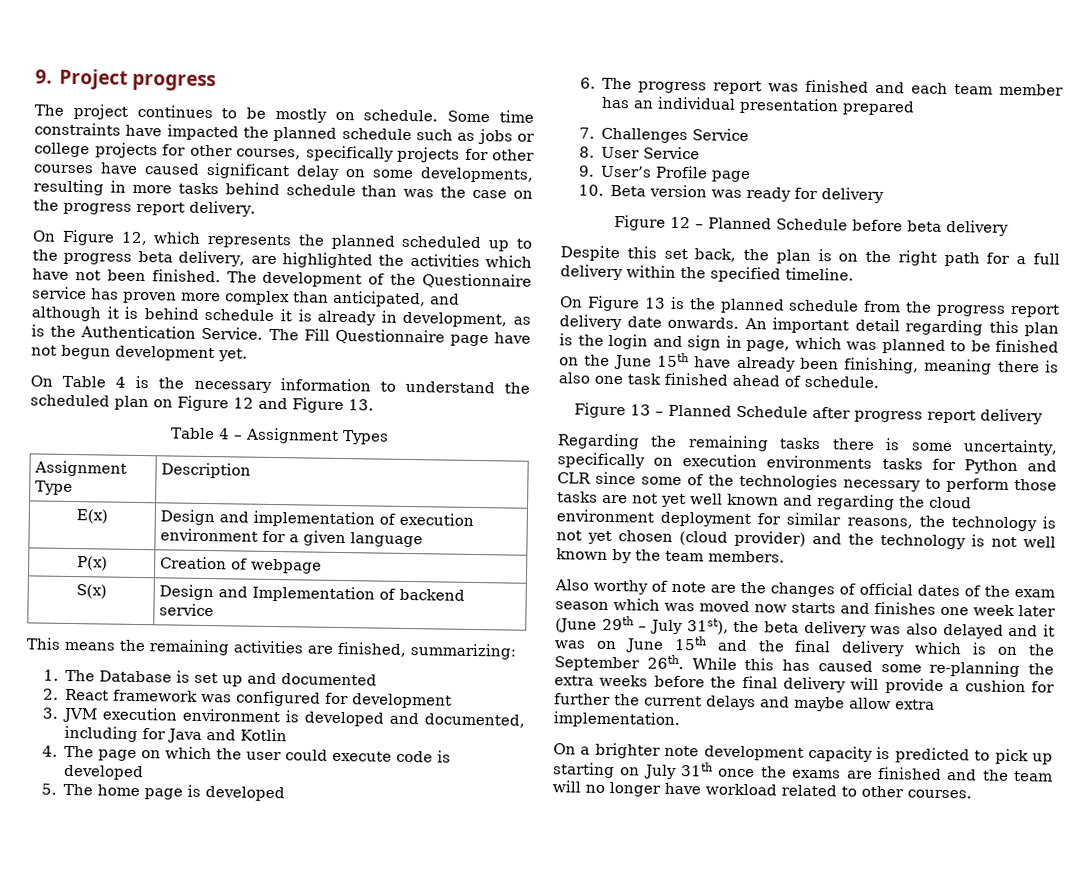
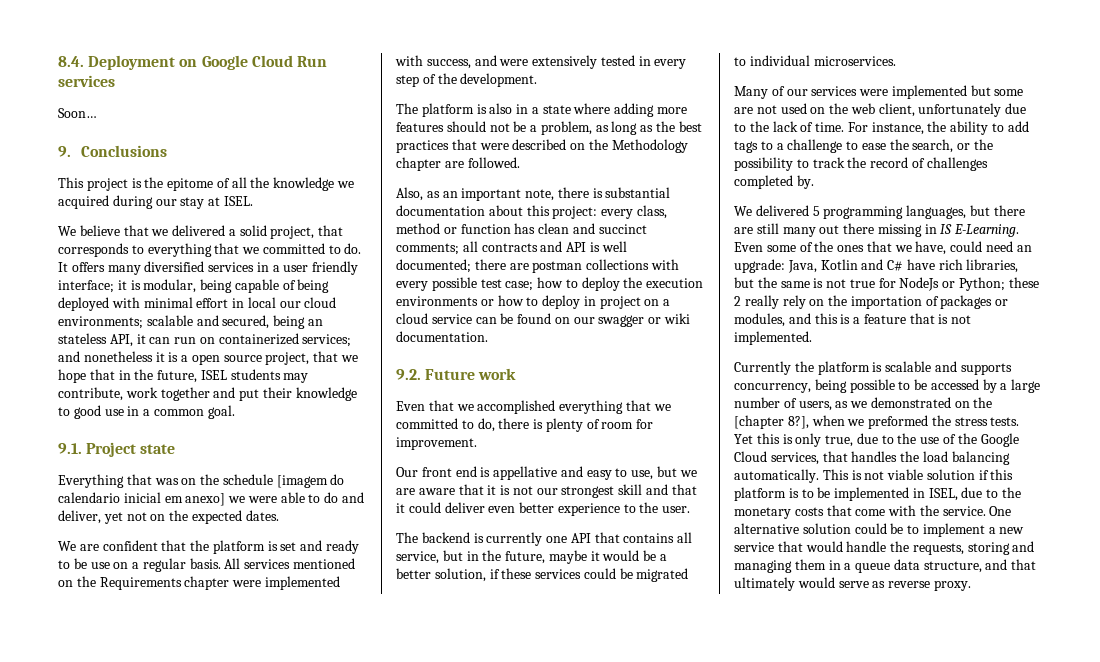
- 9. Project progress
- The project continues to be mostly on schedule. Some time constraints have impacted the planned schedule such as jobs or college projects for other courses, specifically projects for other courses have caused significant delay on some developments, resulting in more tasks behind schedule than was the case on the progress report delivery.
- On Figure 12, which represents the planned scheduled up to the progress beta delivery, are highlighted the activities which have not been finished. The development of the Questionnaire service has proven more complex than anticipated, and although it is behind schedule it is already in development, as is the Authentication Service. The Fill Questionnaire page have not begun development yet.
- On Table 4 is the necessary information to understand the scheduled plan on Figure 12 and Figure 13.
- Table 4 – Assignment Types
- Assignment Type | Description
- E(x) | Design and implementation of execution environment for a given language
- P(x) | Creation of webpage
- S(x) | Design and Implementation of backend service
- This means the remaining activities are finished, summarizing:
- 1. The Database is set up and documented
- 2. React framework was configured for development
- 3. JVM execution environment is developed and documented, including for Java and Kotlin
- 4. The page on which the user could execute code is developed
- 5. The home page is developed
- 6. The progress report was finished and each team member has an individual presentation prepared
- 7. Challenges Service
- 8. User Service
- 9. User’s Profile page
- 10. Beta version was ready for delivery
- Figure 12 – Planned Schedule before beta delivery
- Despite this set back, the plan is on the right path for a full delivery within the specified timeline.
- On Figure 13 is the planned schedule from the progress report delivery date onwards. An important detail regarding this plan is the login and sign in page, which was planned to be finished on the June 15th have already been finishing, meaning there is also one task finished ahead of schedule.
- Figure 13 – Planned Schedule after progress report delivery
- Regarding the remaining tasks there is some uncertainty, specifically on execution environments tasks for Python and CLR since some of the technologies necessary to perform those tasks are not yet well known and regarding the cloud environment deployment for similar reasons, the technology is not yet chosen (cloud provider) and the technology is not well known by the team members.
- Also worthy of note are the changes of official dates of the exam season which was moved now starts and finishes one week later (June 29th – July 31st), the beta delivery was also delayed and it was on June 15th and the final delivery which is on the September 26th. While this has caused some re-planning the extra weeks before the final delivery will provide a cushion for further the current delays and maybe allow extra implementation.
- On a brighter note development capacity is predicted to pick up starting on July 31th once the exams are finished and the team will no longer have workload related to other courses.
+ 8.4. Deployment on Google Cloud Run services
+ Soon…
+ 9. Conclusions
+ This project is the epitome of all the knowledge we acquired during our stay at ISEL.
+ We believe that we delivered a solid project, that corresponds to everything that we committed to do. It offers many diversified services in a user friendly interface; it is modular, being capable of being deployed with minimal effort in local our cloud environments; scalable and secured, being an stateless API, it can run on containerized services; and nonetheless it is a open source project, that we hope that in the future, ISEL students may contribute, work together and put their knowledge to good use in a common goal.
+ 9.1. Project state
+ Everything that was on the schedule [imagem do calendario inicial em anexo] we were able to do and deliver, yet not on the expected dates.
+ We are confident that the platform is set and ready to be use on a regular basis. All services mentioned on the Requirements chapter were implemented with success, and were extensively tested in every step of the development.
+ The platform is also in a state where adding more features should not be a problem, as long as the best practices that were described on the Methodology chapter are followed.
+ Also, as an important note, there is substantial documentation about this project: every class, method or function has clean and succinct comments; all contracts and API is well documented; there are postman collections with every possible test case; how to deploy the execution environments or how to deploy in project on a cloud service can be found on our swagger or wiki documentation.
+ 9.2. Future work
+ Even that we accomplished everything that we committed to do, there is plenty of room for improvement.
+ Our front end is appellative and easy to use, but we are aware that it is not our strongest skill and that it could deliver even better experience to the user.
+ The backend is currently one API that contains all service, but in the future, maybe it would be a better solution, if these services could be migrated to individual microservices.
+ Many of our services were implemented but some are not used on the web client, unfortunately due to the lack of time. For instance, the ability to add tags to a challenge to ease the search, or the possibility to track the record of challenges completed by.
+ We delivered 5 programming languages, but there are still many out there missing in IS E-Learning. Even some of the ones that we have, could need an upgrade: Java, Kotlin and C# have rich libraries, but the same is not true for NodeJs or Python; these 2 really rely on the importation of packages or modules, and this is a feature that is not implemented.
+ Currently the platform is scalable and supports concurrency, being possible to be accessed by a large number of users, as we demonstrated on the [chapter 8?], when we preformed the stress tests. Yet this is only true, due to the use of the Google Cloud services, that handles the load balancing automatically. This is not viable solution if this platform is to be implemented in ISEL, due to the monetary costs that come with the service. One alternative solution could be to implement a new service that would handle the requests, storing and managing them in a queue data structure, and that ultimately would serve as reverse proxy.

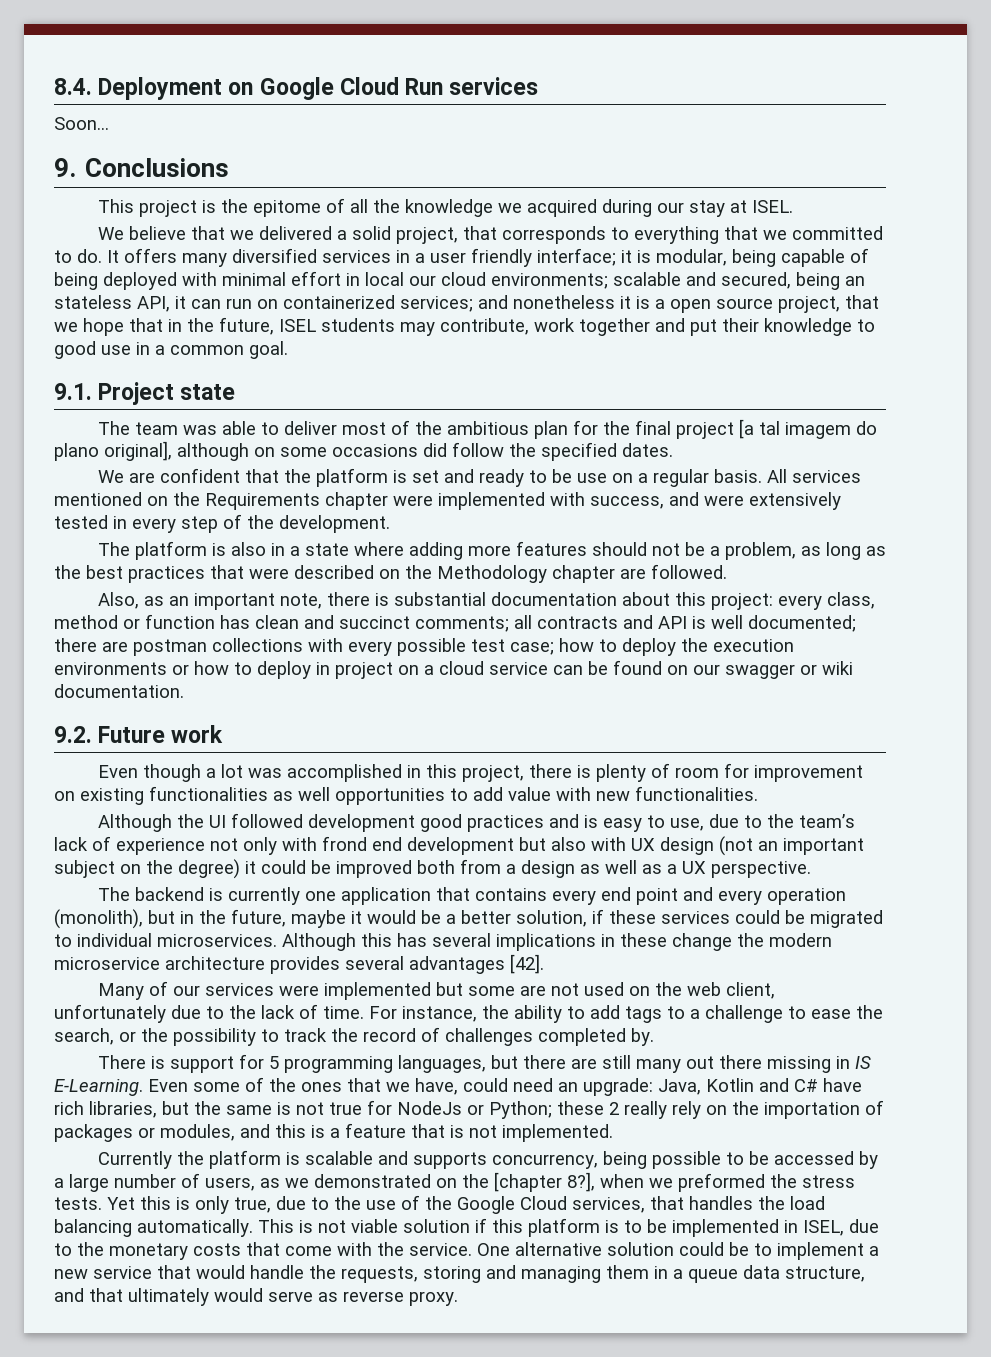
- Everything that was on the schedule [imagem do calendario inicial em anexo] we were able to do and deliver, yet not on the expected dates.
+ The team was able to deliver most of the ambitious plan for the final project [a tal imagem do plano original], although on some occasions did follow the specified dates.
- Even that we accomplished everything that we committed to do, there is plenty of room for improvement.
- Our front end is appellative and easy to use, but we are aware that it is not our strongest skill and that it could deliver even better experience to the user.
+ Even though a lot was accomplished in this project, there is plenty of room for improvement on existing functionalities as well opportunities to add value with new functionalities.
+ Although the UI followed development good practices and is easy to use, due to the team’s lack of experience not only with frond end development but also with UX design (not an important subject on the degree) it could be improved both from a design as well as a UX perspective.
- The backend is currently one API that contains all service, but in the future, maybe it would be a better solution, if these services could be migrated to individual microservices.
+ The backend is currently one application that contains every end point and every operation (monolith), but in the future, maybe it would be a better solution, if these services could be migrated to individual microservices. Although this has several implications in these change the modern microservice architecture provides several advantages [42].
- We delivered 5 programming languages, but there are still many out there missing in IS E-Learning.
+ There is support for 5 programming languages, but there are still many out there missing in IS E-Learning.

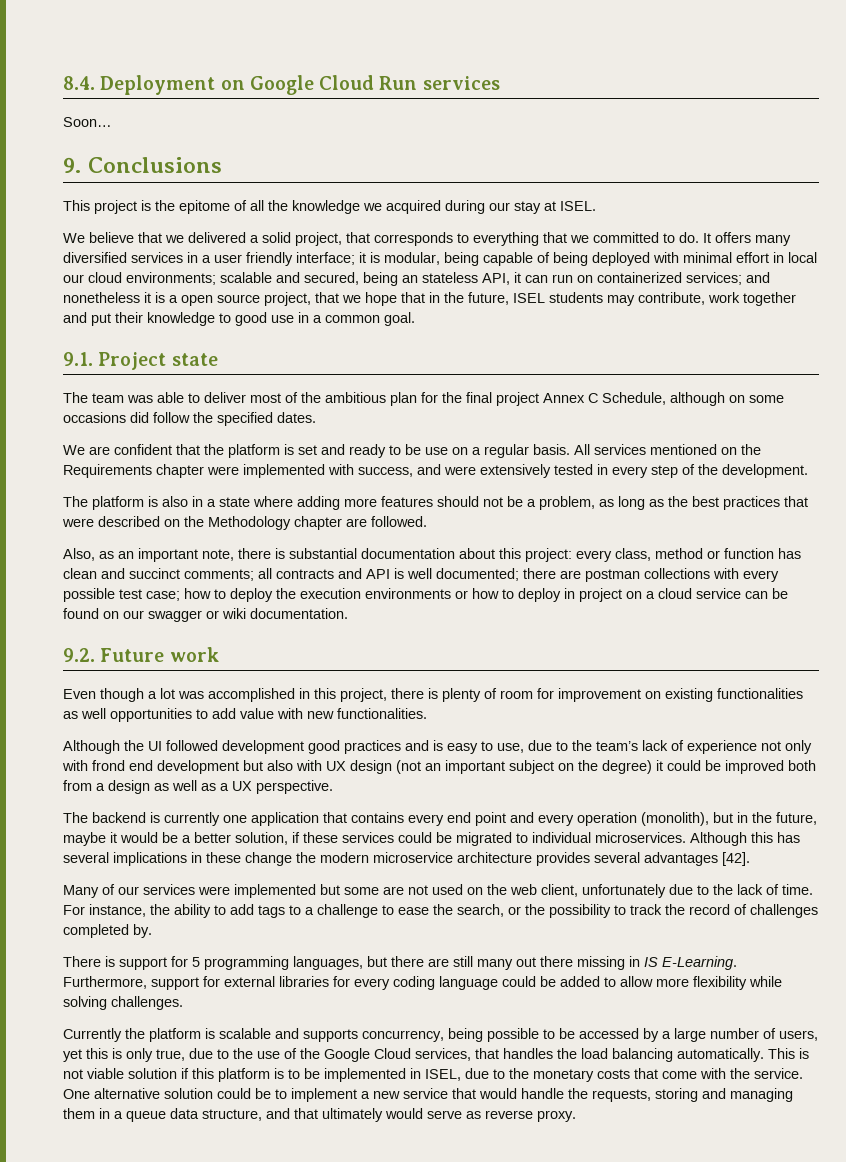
- The team was able to deliver most of the ambitious plan for the final project [a tal imagem do plano original], although on some occasions did follow the specified dates.
+ The team was able to deliver most of the ambitious plan for the final project Annex C Schedule, although on some occasions did follow the specified dates.
- Even some of the ones that we have, could need an upgrade: Java, Kotlin and C# have rich libraries, but the same is not true for NodeJs or Python; these 2 really rely on the importation of packages or modules, and this is a feature that is not implemented.
+ Furthermore, support for external libraries for every coding language could be added to allow more flexibility while solving challenges.
- Currently the platform is scalable and supports concurrency, being possible to be accessed by a large number of users, as we demonstrated on the [chapter 8?], when we preformed the stress tests. Yet this is only true, due to the use of the Google Cloud services, that handles the load balancing automatically.
+ Currently the platform is scalable and supports concurrency, being possible to be accessed by a large number of users, yet this is only true, due to the use of the Google Cloud services, that handles the load balancing automatically.

